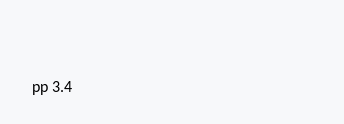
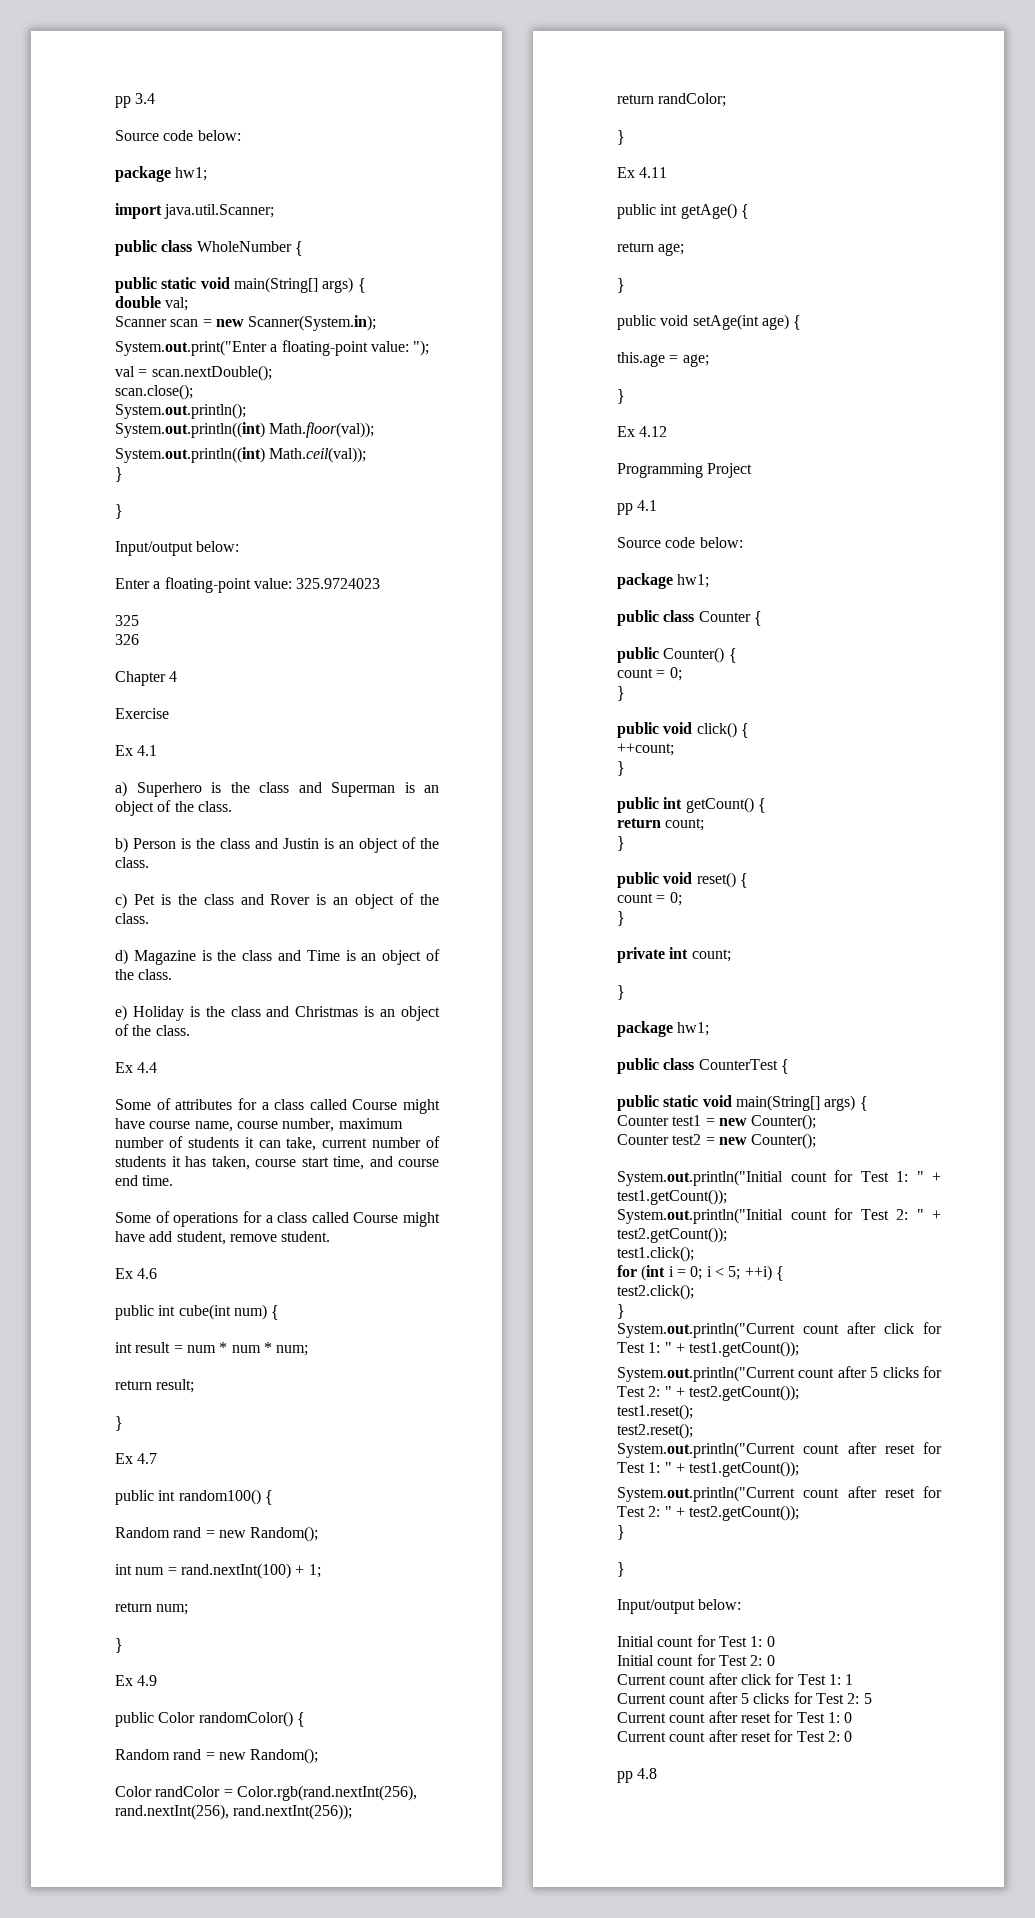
  pp 3.4
+ Source code below:
+ package hw1;
+ import java.util.Scanner;
+ public class WholeNumber {
+ public static void main(String[] args) {
+ double val;
+ Scanner scan = new Scanner(System.in);
+ System.out.print("Enter a floating-point value: ");
+ val = scan.nextDouble();
+ scan.close();
+ System.out.println();
+ System.out.println((int) Math.floor(val));
+ System.out.println((int) Math.ceil(val));
+ }
+ }
+ Input/output below:
+ Enter a floating-point value: 325.9724023
+ 325
+ 326
+ Chapter 4
+ Exercise
+ Ex 4.1
+ a) Superhero is the class and Superman is an object of the class.
+ b) Person is the class and Justin is an object of the class.
+ c) Pet is the class and Rover is an object of the class.
+ d) Magazine is the class and Time is an object of the class.
+ e) Holiday is the class and Christmas is an object of the class.
+ Ex 4.4
+ Some of attributes for a class called Course might have course name, course number, maximum number of students it can take, current number of students it has taken, course start time, and course end time.
+ Some of operations for a class called Course might have add student, remove student.
+ Ex 4.6
+ public int cube(int num) {
+ int result = num * num * num;
+ return result;
+ }
+ Ex 4.7
+ public int random100() {
+ Random rand = new Random();
+ int num = rand.nextInt(100) + 1;
+ return num;
+ }
+ Ex 4.9
+ public Color randomColor() {
+ Random rand = new Random();
+ Color randColor = Color.rgb(rand.nextInt(256), rand.nextInt(256), rand.nextInt(256));
+ return randColor;
+ }
+ Ex 4.11
+ public int getAge() {
+ return age;
+ }
+ public void setAge(int age) {
+ this.age = age;
+ }
+ Ex 4.12
+ Programming Project
+ pp 4.1
+ Source code below:
+ package hw1;
+ public class Counter {
+ public Counter() {
+ count = 0;
+ }
+ public void click() {
+ ++count;
+ }
+ public int getCount() {
+ return count;
+ }
+ public void reset() {
+ count = 0;
+ }
+ private int count;
+ }
+ package hw1;
+ public class CounterTest {
+ public static void main(String[] args) {
+ Counter test1 = new Counter();
+ Counter test2 = new Counter();
+ System.out.println("Initial count for Test 1: " + test1.getCount());
+ System.out.println("Initial count for Test 2: " + test2.getCount());
+ test1.click();
+ for (int i = 0; i < 5; ++i) {
+ test2.click();
+ }
+ System.out.println("Current count after click for Test 1: " + test1.getCount());
+ System.out.println("Current count after 5 clicks for Test 2: " + test2.getCount());
+ test1.reset();
+ test2.reset();
+ System.out.println("Current count after reset for Test 1: " + test1.getCount());
+ System.out.println("Current count after reset for Test 2: " + test2.getCount());
+ }
+ }
+ Input/output below:
+ Initial count for Test 1: 0
+ Initial count for Test 2: 0
+ Current count after click for Test 1: 1
+ Current count after 5 clicks for Test 2: 5
+ Current count after reset for Test 1: 0
+ Current count after reset for Test 2: 0
+ pp 4.8

